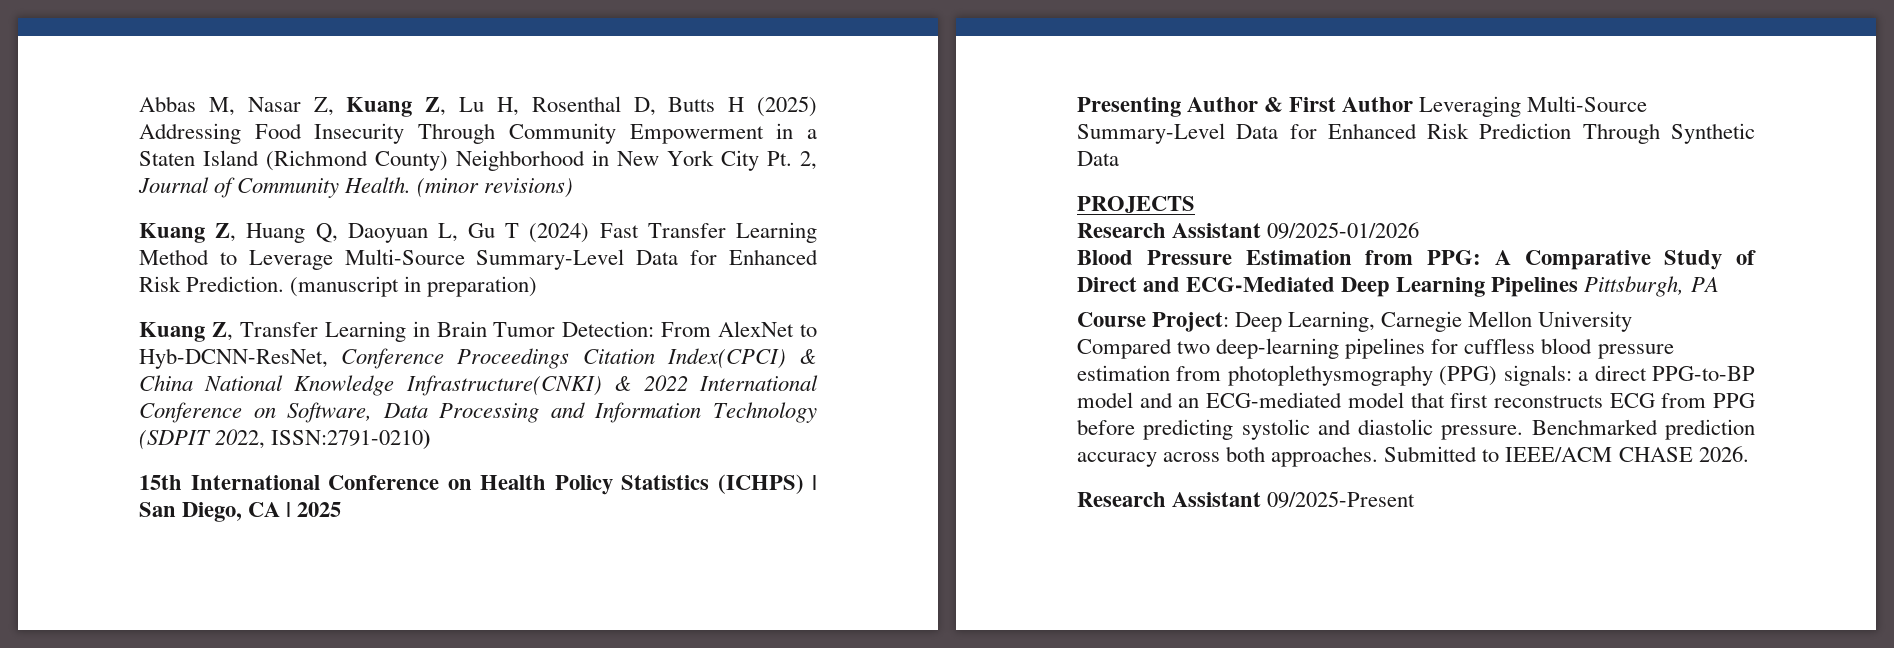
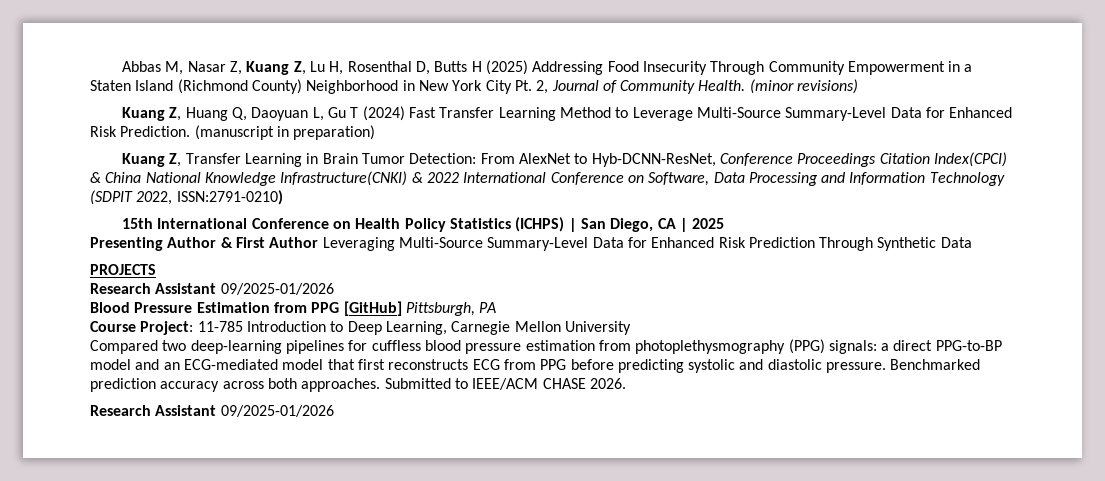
- Blood Pressure Estimation from PPG: A Comparative Study of Direct and ECG-Mediated Deep Learning Pipelines Pittsburgh, PA
+ Blood Pressure Estimation from PPG [GitHub] Pittsburgh, PA
- Course Project: Deep Learning, Carnegie Mellon University
+ Course Project: 11-785 Introduction to Deep Learning, Carnegie Mellon University
  Submitted to IEEE/ACM CHASE 2026.
- Research Assistant 09/2025-Present
+ Research Assistant 09/2025-01/2026

